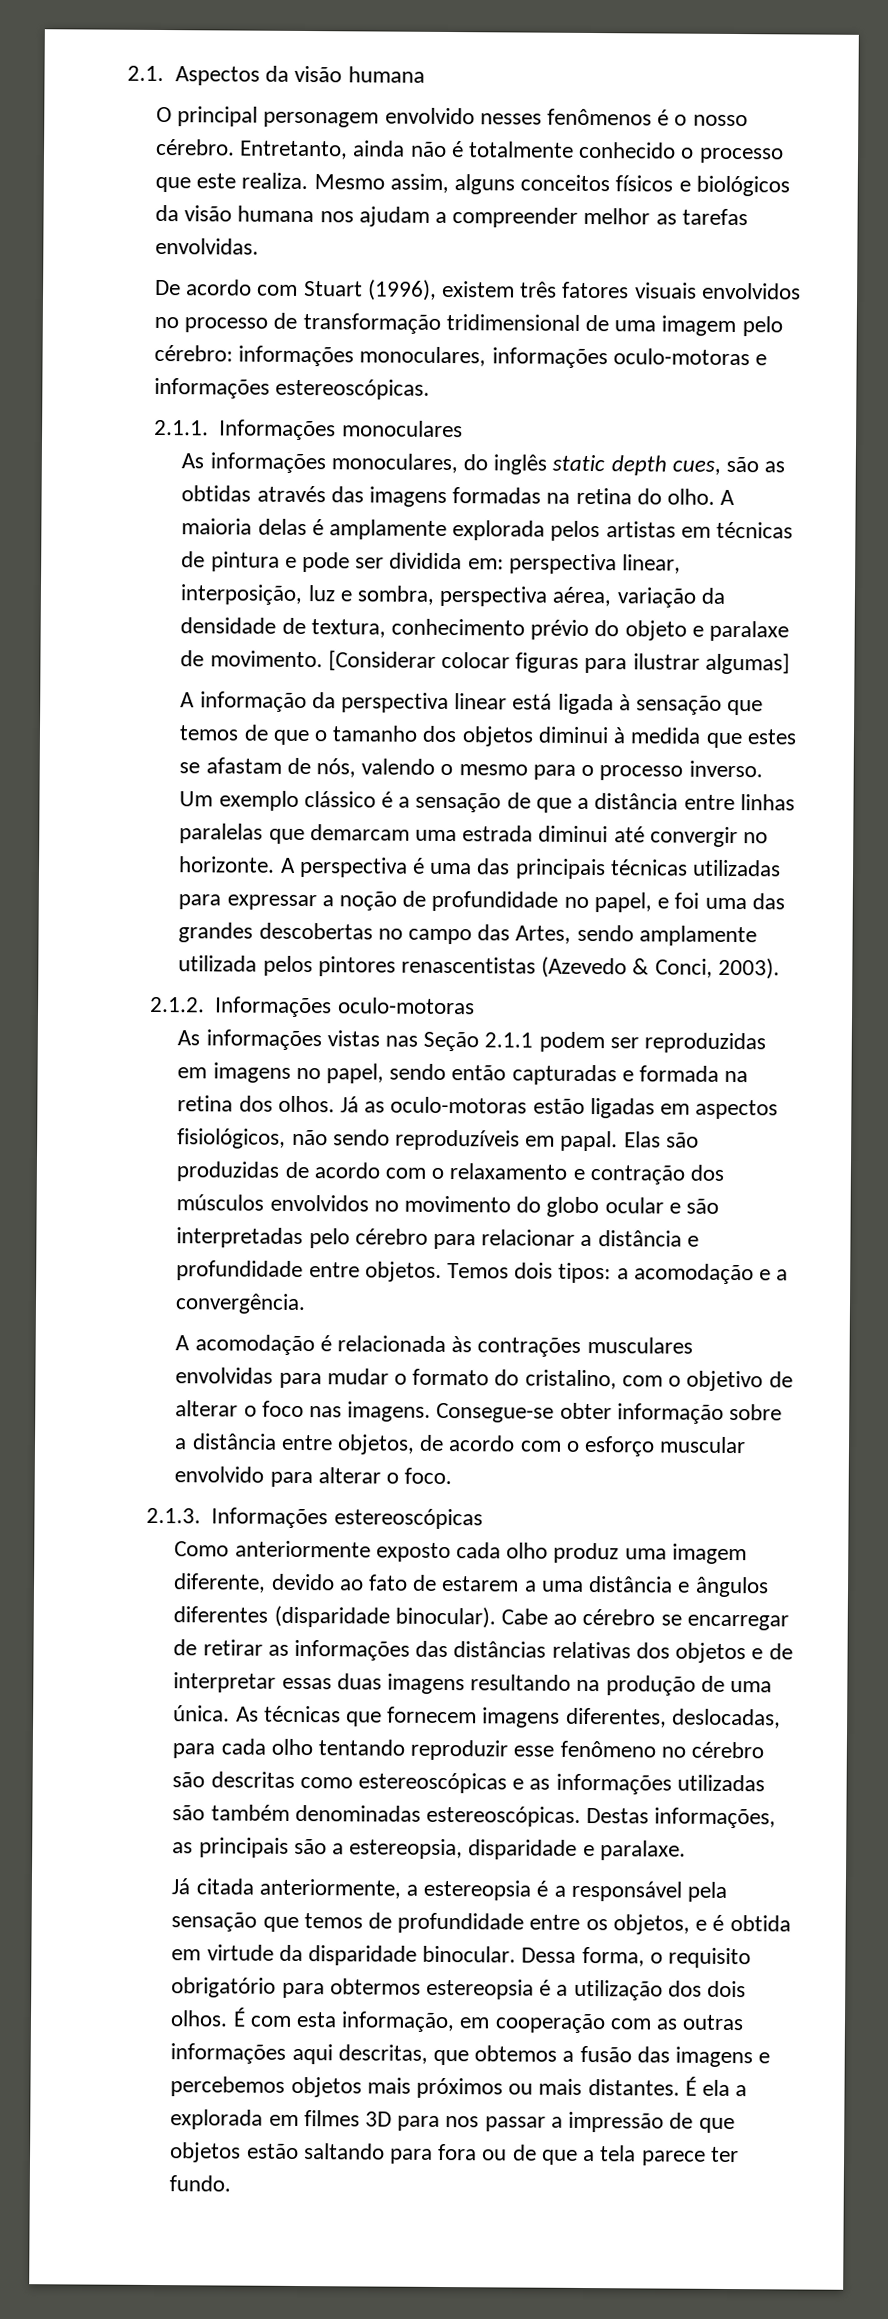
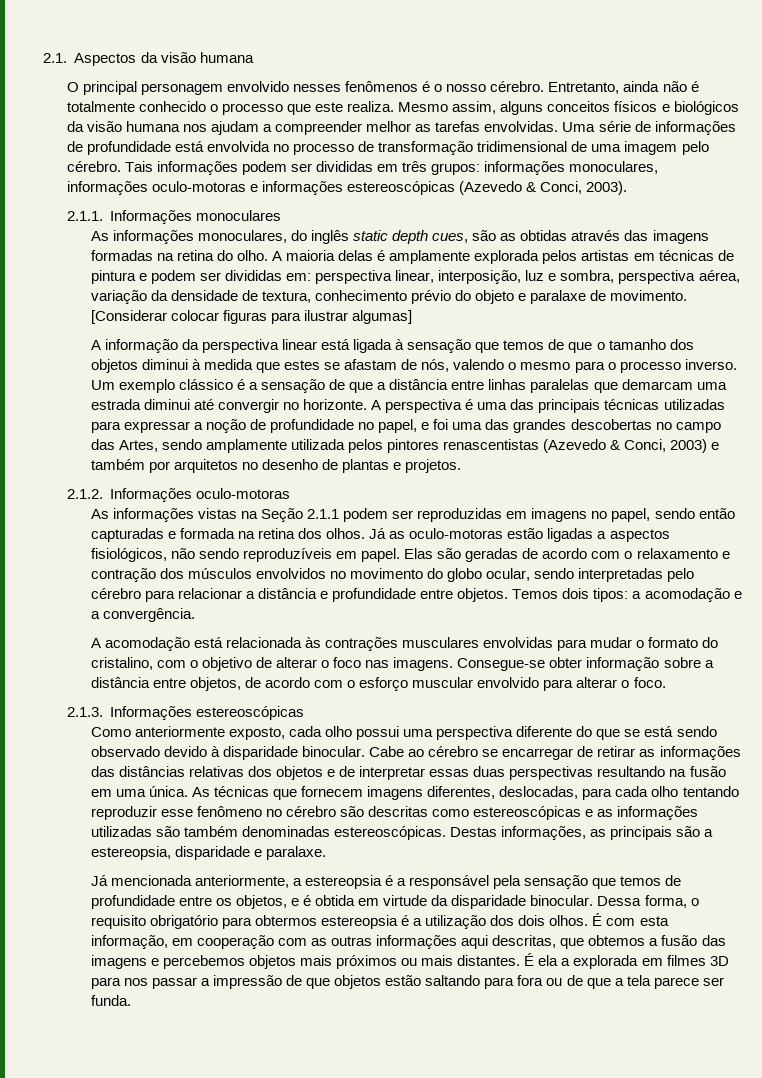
- Mesmo assim, alguns conceitos físicos e biológicos da visão humana nos ajudam a compreender melhor as tarefas envolvidas.
- De acordo com Stuart (1996), existem três fatores visuais envolvidos no processo de transformação tridimensional de uma imagem pelo cérebro: informações monoculares, informações oculo-motoras e informações estereoscópicas.
+ Mesmo assim, alguns conceitos físicos e biológicos da visão humana nos ajudam a compreender melhor as tarefas envolvidas. Uma série de informações de profundidade está envolvida no processo de transformação tridimensional de uma imagem pelo cérebro. Tais informações podem ser divididas em três grupos: informações monoculares, informações oculo-motoras e informações estereoscópicas (Azevedo & Conci, 2003).
- A maioria delas é amplamente explorada pelos artistas em técnicas de pintura e pode ser dividida em: perspectiva linear, interposição, luz e sombra, perspectiva aérea, variação da densidade de textura, conhecimento prévio do objeto e paralaxe de movimento.
+ A maioria delas é amplamente explorada pelos artistas em técnicas de pintura e podem ser divididas em: perspectiva linear, interposição, luz e sombra, perspectiva aérea, variação da densidade de textura, conhecimento prévio do objeto e paralaxe de movimento.
- A perspectiva é uma das principais técnicas utilizadas para expressar a noção de profundidade no papel, e foi uma das grandes descobertas no campo das Artes, sendo amplamente utilizada pelos pintores renascentistas (Azevedo & Conci, 2003).
+ A perspectiva é uma das principais técnicas utilizadas para expressar a noção de profundidade no papel, e foi uma das grandes descobertas no campo das Artes, sendo amplamente utilizada pelos pintores renascentistas (Azevedo & Conci, 2003) e também por arquitetos no desenho de plantas e projetos.
- As informações vistas nas Seção 2.1.1 podem ser reproduzidas em imagens no papel, sendo então capturadas e formada na retina dos olhos.
+ As informações vistas na Seção 2.1.1 podem ser reproduzidas em imagens no papel, sendo então capturadas e formada na retina dos olhos.
- Já as oculo-motoras estão ligadas em aspectos fisiológicos, não sendo reproduzíveis em papal.
+ Já as oculo-motoras estão ligadas a aspectos fisiológicos, não sendo reproduzíveis em papel.
- Elas são produzidas de acordo com o relaxamento e contração dos músculos envolvidos no movimento do globo ocular e são interpretadas pelo cérebro para relacionar a distância e profundidade entre objetos.
+ Elas são geradas de acordo com o relaxamento e contração dos músculos envolvidos no movimento do globo ocular, sendo interpretadas pelo cérebro para relacionar a distância e profundidade entre objetos.
- A acomodação é relacionada às contrações musculares envolvidas para mudar o formato do cristalino, com o objetivo de alterar o foco nas imagens.
+ A acomodação está relacionada às contrações musculares envolvidas para mudar o formato do cristalino, com o objetivo de alterar o foco nas imagens.
- Como anteriormente exposto cada olho produz uma imagem diferente, devido ao fato de estarem a uma distância e ângulos diferentes (disparidade binocular).
+ Como anteriormente exposto, cada olho possui uma perspectiva diferente do que se está sendo observado devido à disparidade binocular.
- Cabe ao cérebro se encarregar de retirar as informações das distâncias relativas dos objetos e de interpretar essas duas imagens resultando na produção de uma única.
+ Cabe ao cérebro se encarregar de retirar as informações das distâncias relativas dos objetos e de interpretar essas duas perspectivas resultando na fusão em uma única.
- Já citada anteriormente, a estereopsia é a responsável pela sensação que temos de profundidade entre os objetos, e é obtida em virtude da disparidade binocular.
+ Já mencionada anteriormente, a estereopsia é a responsável pela sensação que temos de profundidade entre os objetos, e é obtida em virtude da disparidade binocular.
- É ela a explorada em filmes 3D para nos passar a impressão de que objetos estão saltando para fora ou de que a tela parece ter fundo.
+ É ela a explorada em filmes 3D para nos passar a impressão de que objetos estão saltando para fora ou de que a tela parece ser funda.

